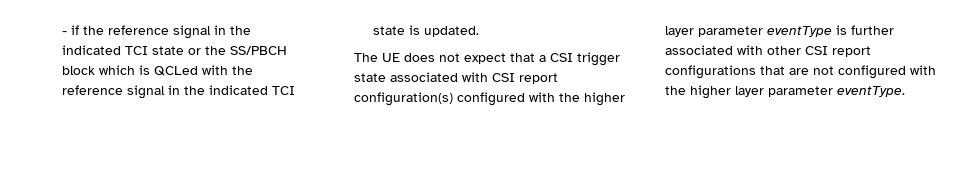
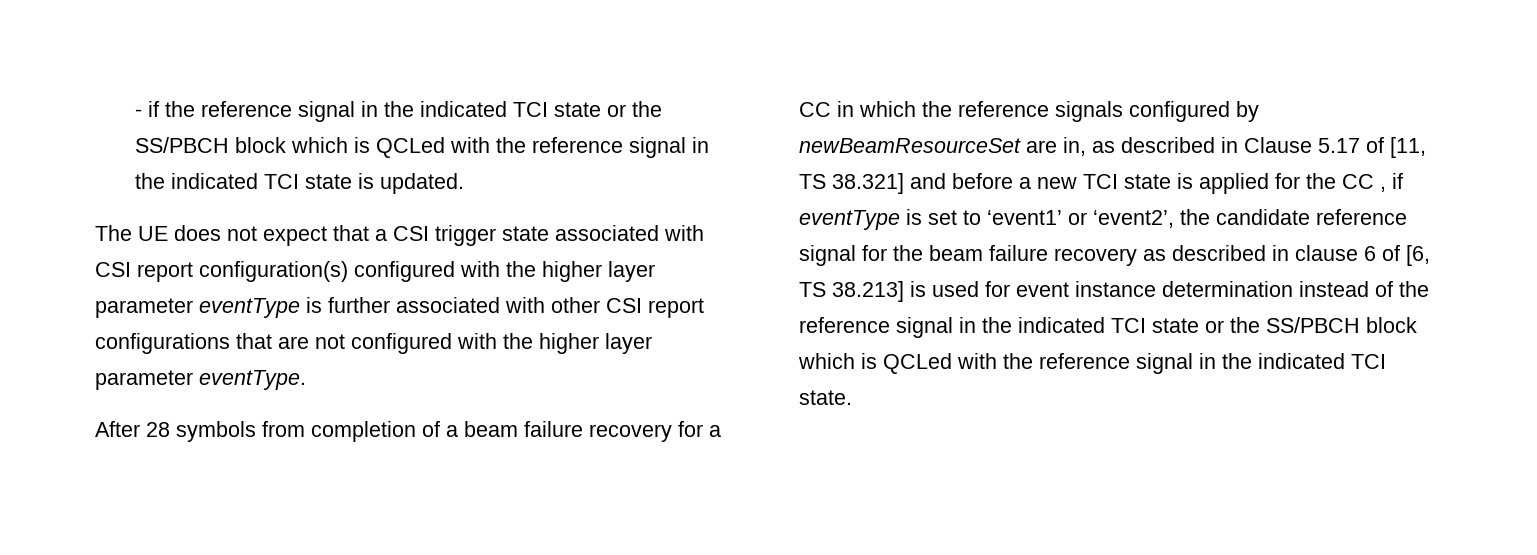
+ After 28 symbols from completion of a beam failure recovery for a CC in which the reference signals configured by newBeamResourceSet are in, as described in Clause 5.17 of [11, TS 38.321] and before a new TCI state is applied for the CC , if eventType is set to ‘event1’ or ‘event2’, the candidate reference signal for the beam failure recovery as described in clause 6 of [6, TS 38.213] is used for event instance determination instead of the reference signal in the indicated TCI state or the SS/PBCH block which is QCLed with the reference signal in the indicated TCI state.

